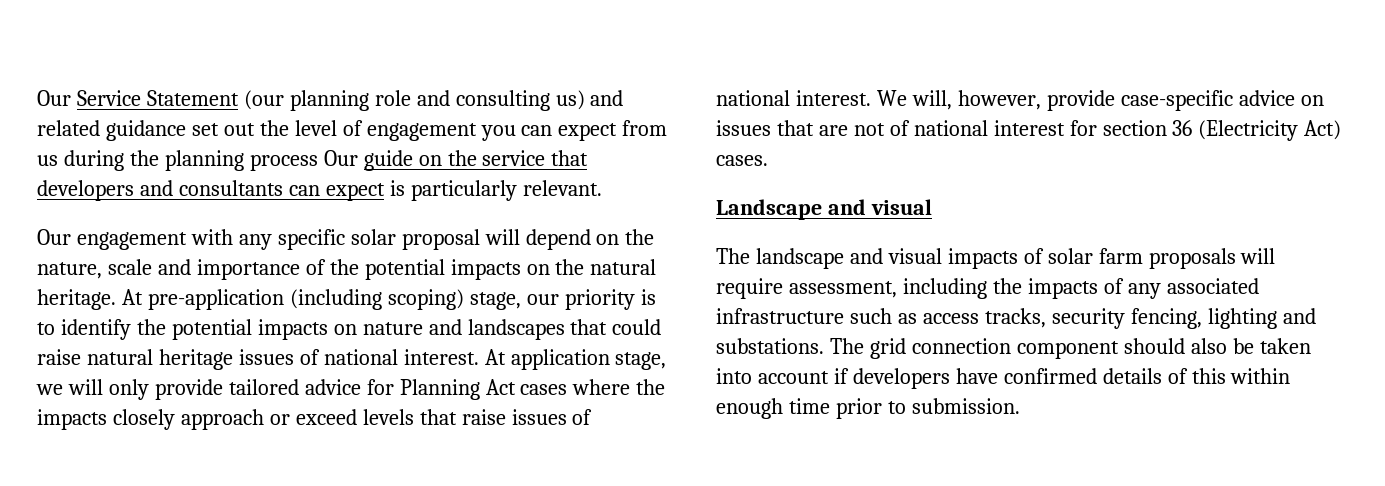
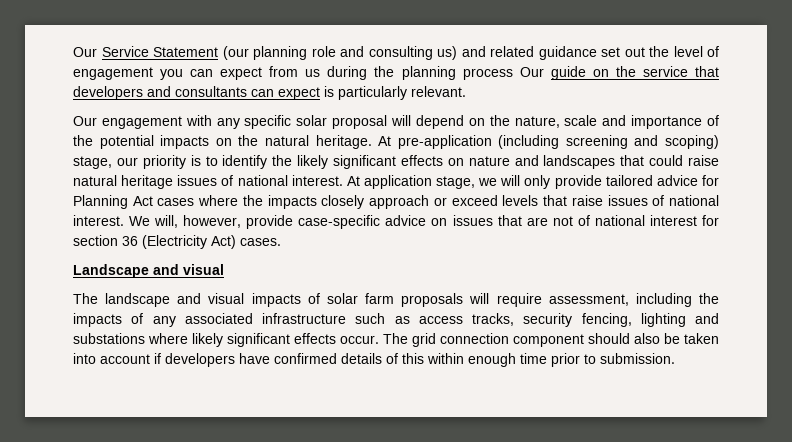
- At pre-application (including scoping) stage, our priority is to identify the potential impacts on nature and landscapes that could raise natural heritage issues of national interest.
+ At pre-application (including screening and scoping) stage, our priority is to identify the likely significant effects on nature and landscapes that could raise natural heritage issues of national interest.
- The landscape and visual impacts of solar farm proposals will require assessment, including the impacts of any associated infrastructure such as access tracks, security fencing, lighting and substations.
+ The landscape and visual impacts of solar farm proposals will require assessment, including the impacts of any associated infrastructure such as access tracks, security fencing, lighting and substations where likely significant effects occur.

